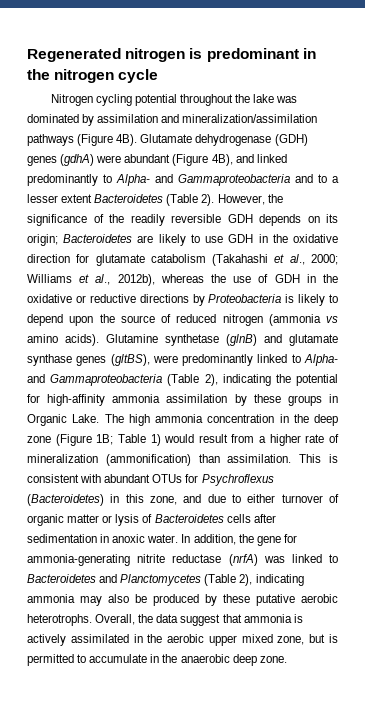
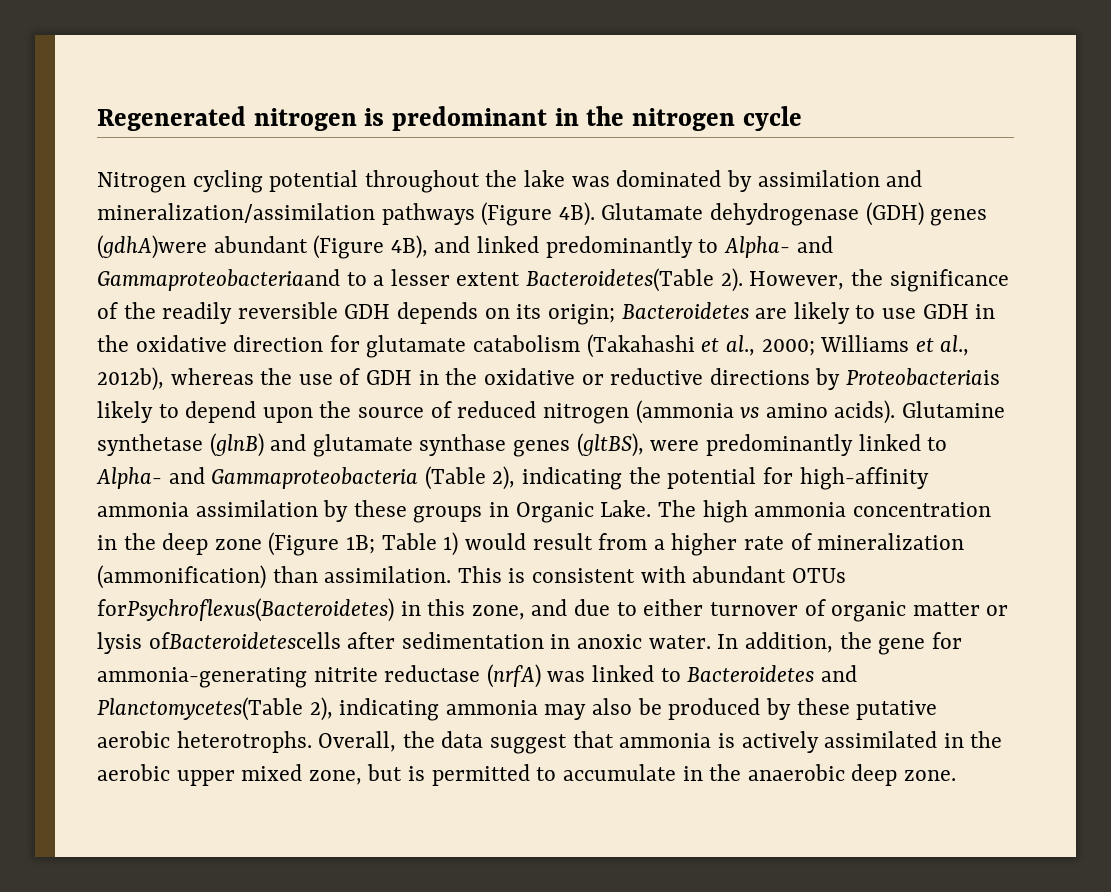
- Glutamate dehydrogenase (GDH) genes (gdhA) were abundant (Figure 4B), and linked predominantly to Alpha- and Gammaproteobacteria and to a lesser extent Bacteroidetes (Table 2).
+ Glutamate dehydrogenase (GDH) genes (gdhA)were abundant (Figure 4B), and linked predominantly to Alpha- and Gammaproteobacteriaand to a lesser extent Bacteroidetes(Table 2).
- However, the significance of the readily reversible GDH depends on its origin; Bacteroidetes are likely to use GDH in the oxidative direction for glutamate catabolism (Takahashi et al., 2000; Williams et al., 2012b), whereas the use of GDH in the oxidative or reductive directions by Proteobacteria is likely to depend upon the source of reduced nitrogen (ammonia vs amino acids).
+ However, the significance of the readily reversible GDH depends on its origin; Bacteroidetes are likely to use GDH in the oxidative direction for glutamate catabolism (Takahashi et al., 2000; Williams et al., 2012b), whereas the use of GDH in the oxidative or reductive directions by Proteobacteriais likely to depend upon the source of reduced nitrogen (ammonia vs amino acids).
- This is consistent with abundant OTUs for Psychroflexus (Bacteroidetes) in this zone, and due to either turnover of organic matter or lysis of Bacteroidetes cells after sedimentation in anoxic water.
+ This is consistent with abundant OTUs forPsychroflexus(Bacteroidetes) in this zone, and due to either turnover of organic matter or lysis ofBacteroidetescells after sedimentation in anoxic water.
- In addition, the gene for ammonia-generating nitrite reductase (nrfA) was linked to Bacteroidetes and Planctomycetes (Table 2), indicating ammonia may also be produced by these putative aerobic heterotrophs.
+ In addition, the gene for ammonia-generating nitrite reductase (nrfA) was linked to Bacteroidetes and Planctomycetes(Table 2), indicating ammonia may also be produced by these putative aerobic heterotrophs.

